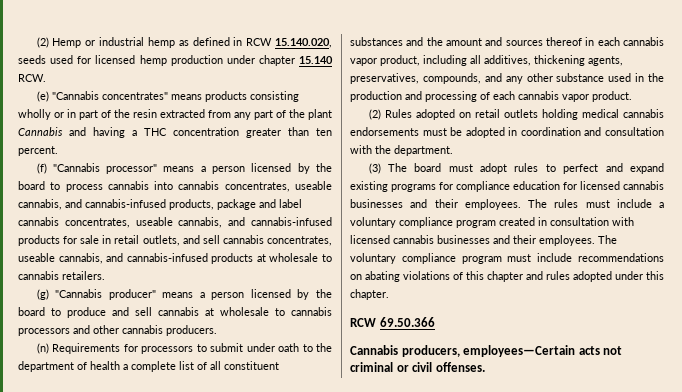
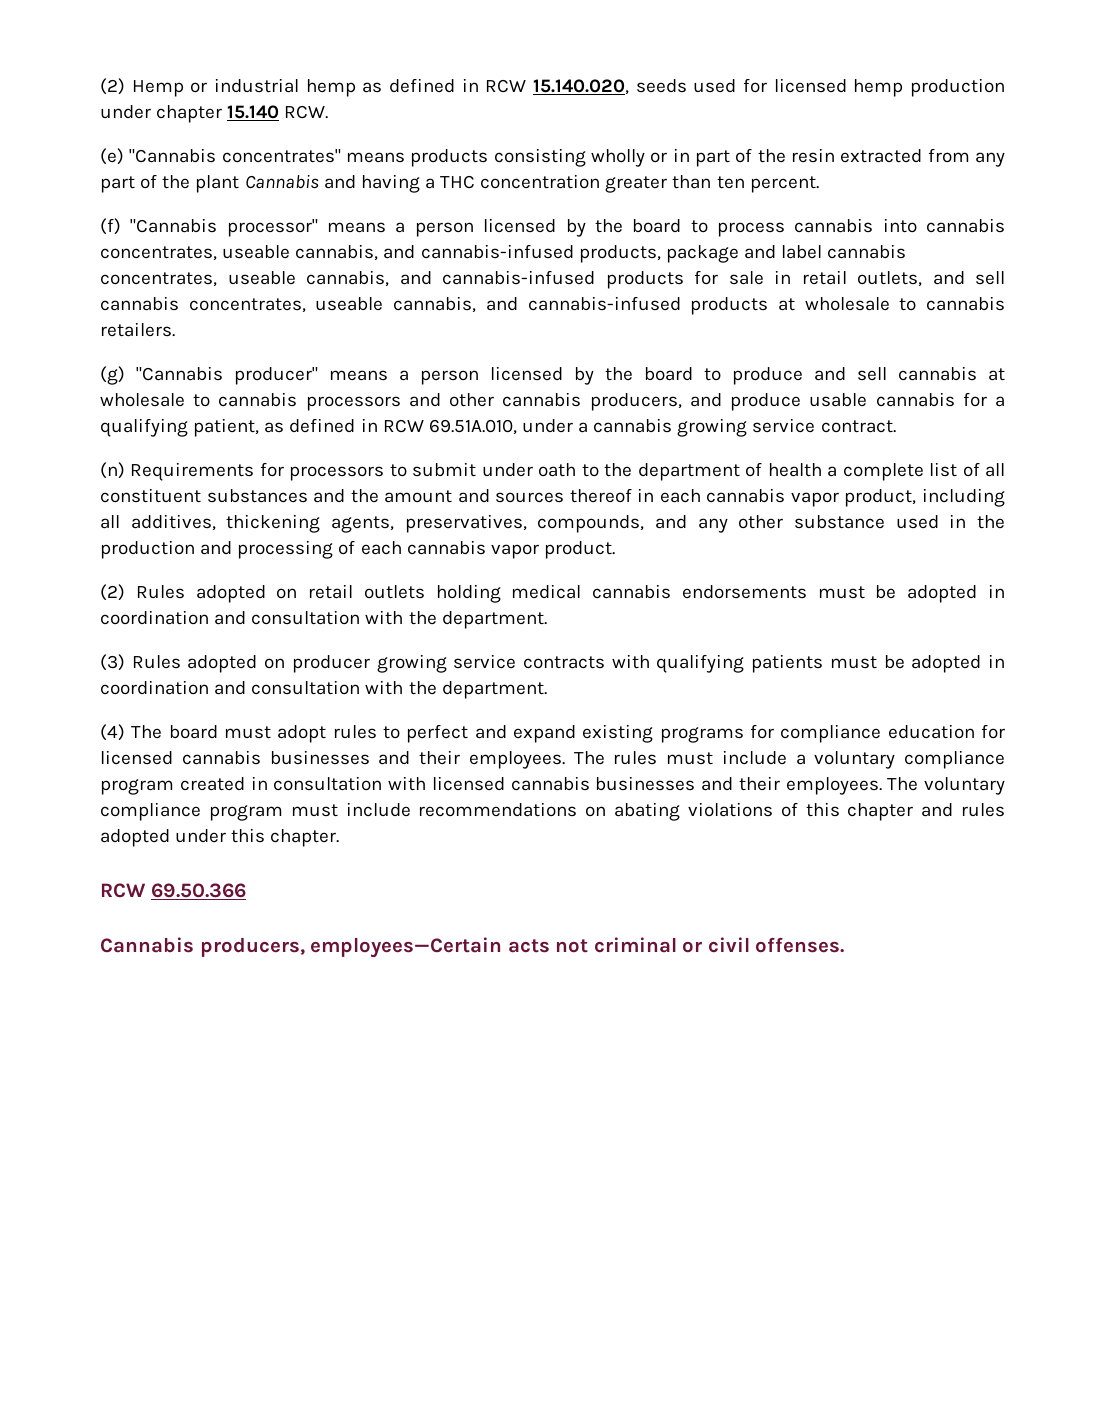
- (g) "Cannabis producer" means a person licensed by the board to produce and sell cannabis at wholesale to cannabis processors and other cannabis producers.
+ (g) "Cannabis producer" means a person licensed by the board to produce and sell cannabis at wholesale to cannabis processors and other cannabis producers, and produce usable cannabis for a qualifying patient, as defined in RCW 69.51A.010, under a cannabis growing service contract.
- (3) The board must adopt rules to perfect and expand existing programs for compliance education for licensed cannabis businesses and their employees.
+ (3) Rules adopted on producer growing service contracts with qualifying patients must be adopted in coordination and consultation with the department.
+ (4) The board must adopt rules to perfect and expand existing programs for compliance education for licensed cannabis businesses and their employees.

